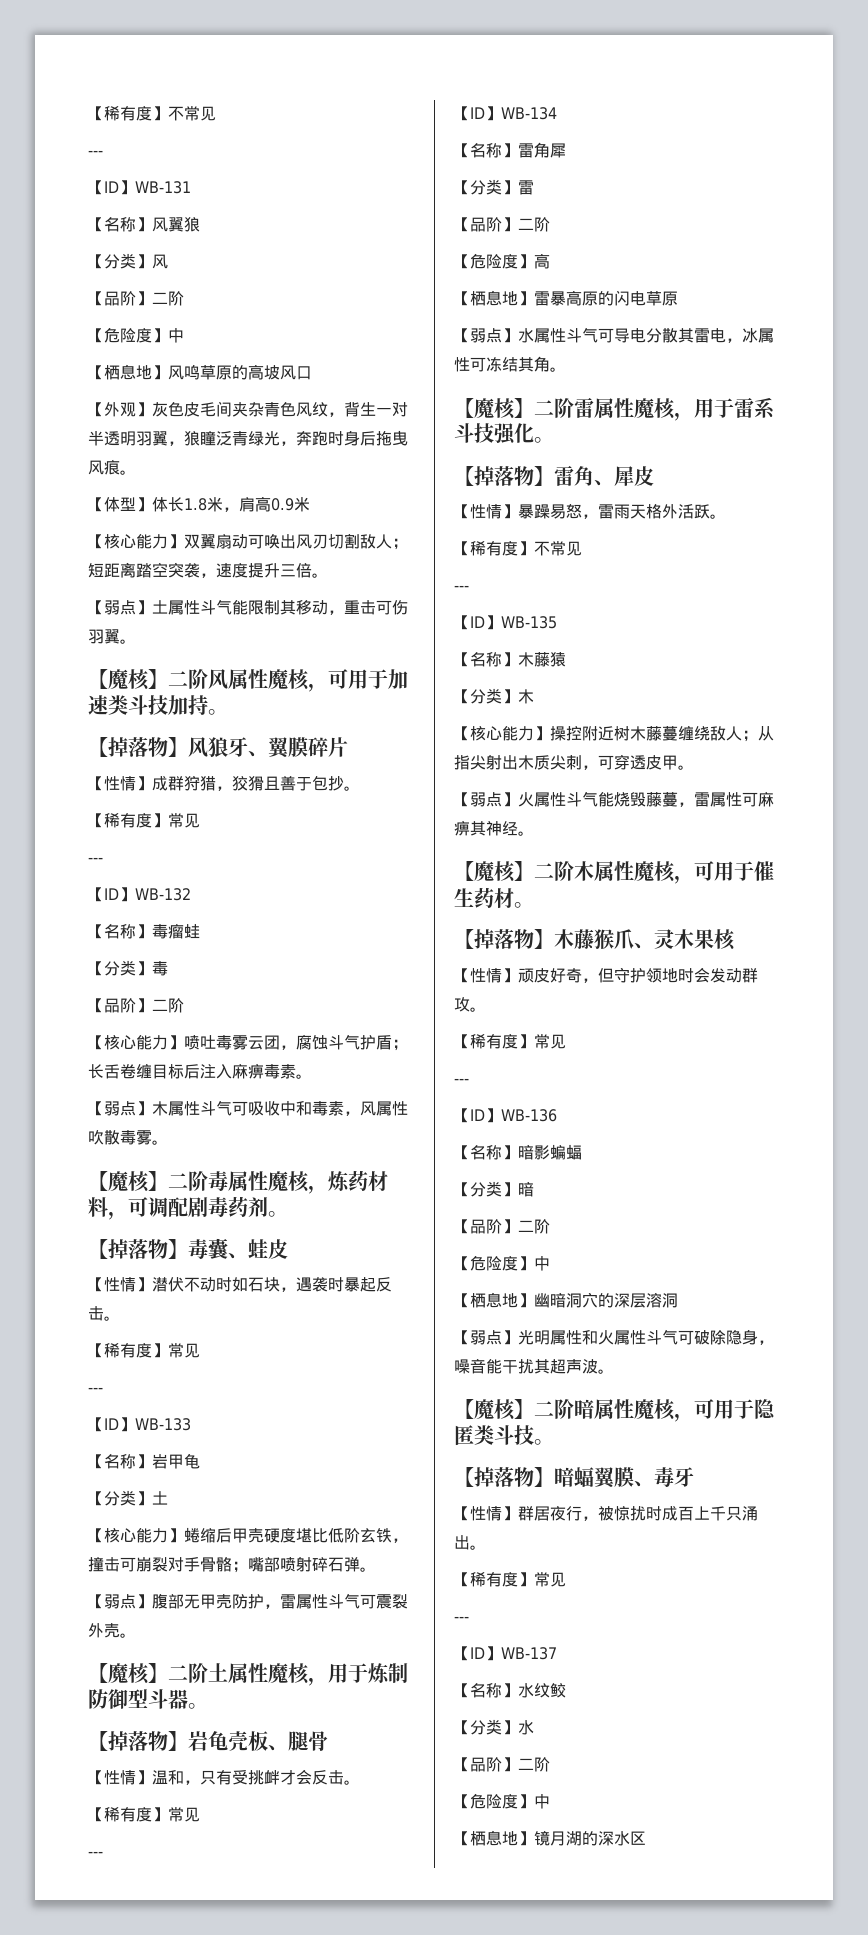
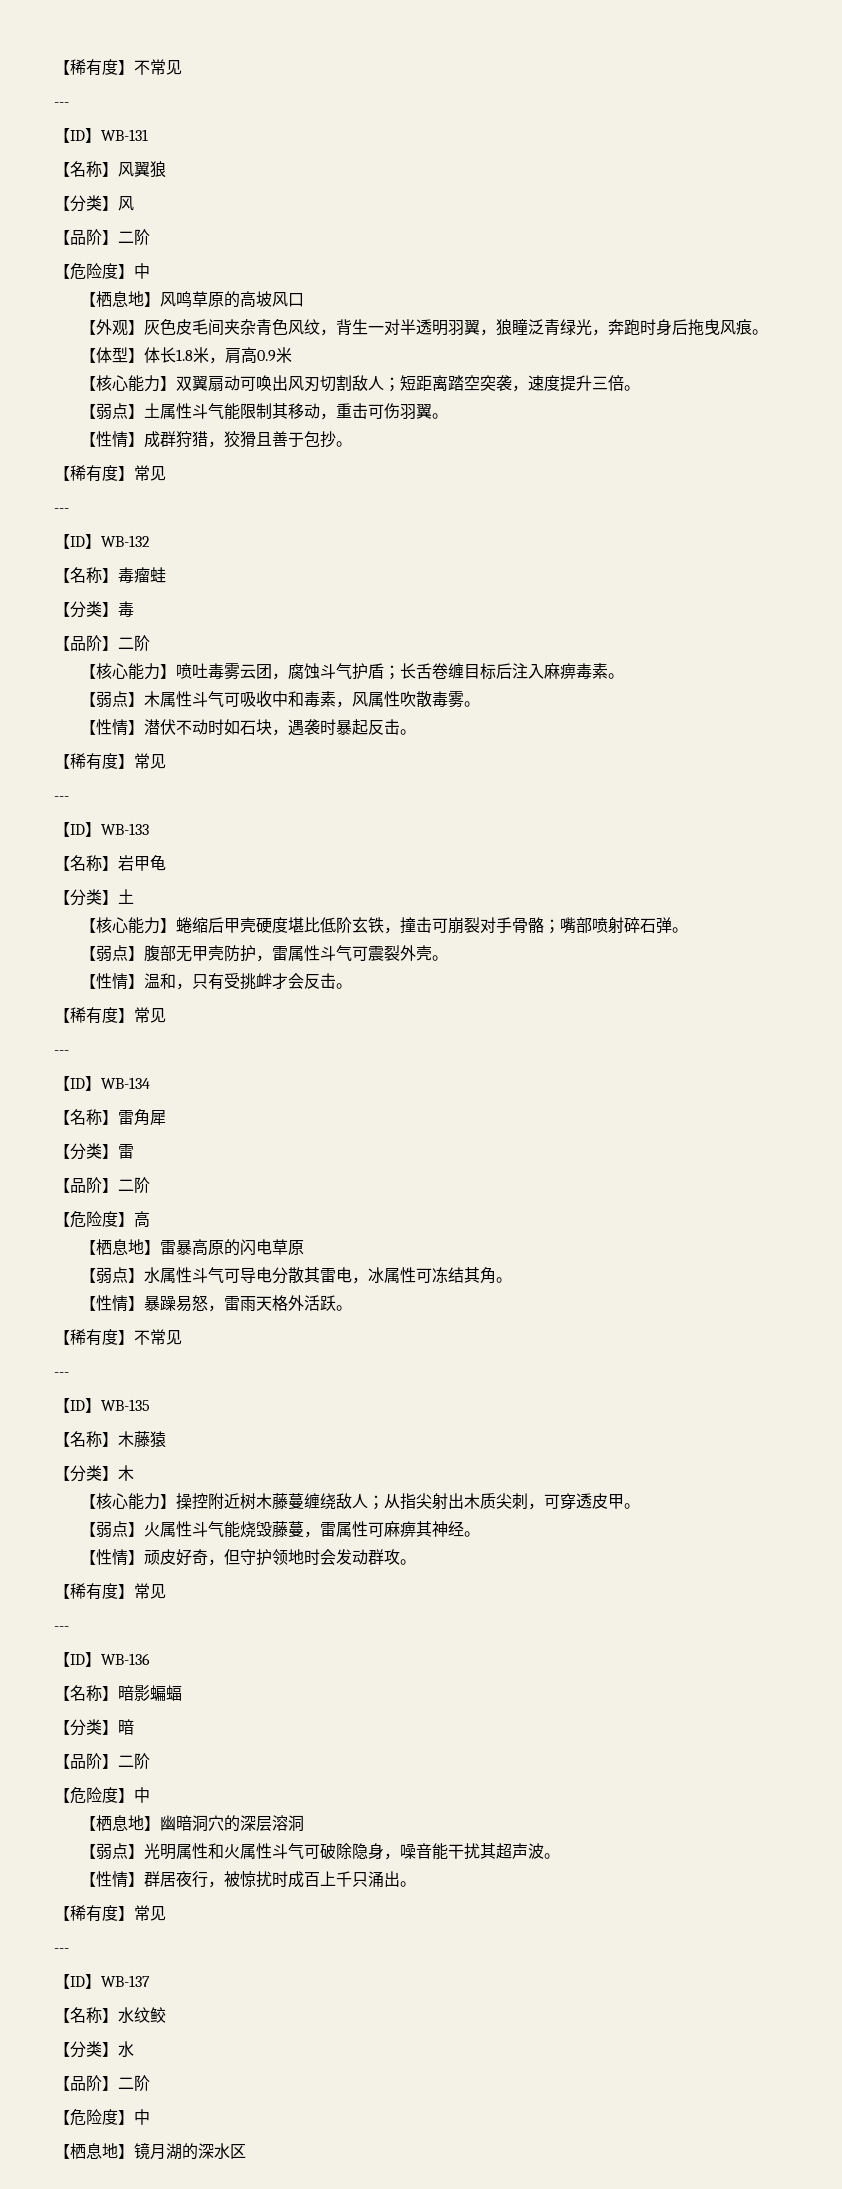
- 【魔核】二阶风属性魔核，可用于加速类斗技加持。
- 【掉落物】风狼牙、翼膜碎片
- 【魔核】二阶毒属性魔核，炼药材料，可调配剧毒药剂。
- 【掉落物】毒囊、蛙皮
- 【魔核】二阶土属性魔核，用于炼制防御型斗器。
- 【掉落物】岩龟壳板、腿骨
- 【魔核】二阶雷属性魔核，用于雷系斗技强化。
- 【掉落物】雷角、犀皮
- 【魔核】二阶木属性魔核，可用于催生药材。
- 【掉落物】木藤猴爪、灵木果核
- 【魔核】二阶暗属性魔核，可用于隐匿类斗技。
- 【掉落物】暗蝠翼膜、毒牙

